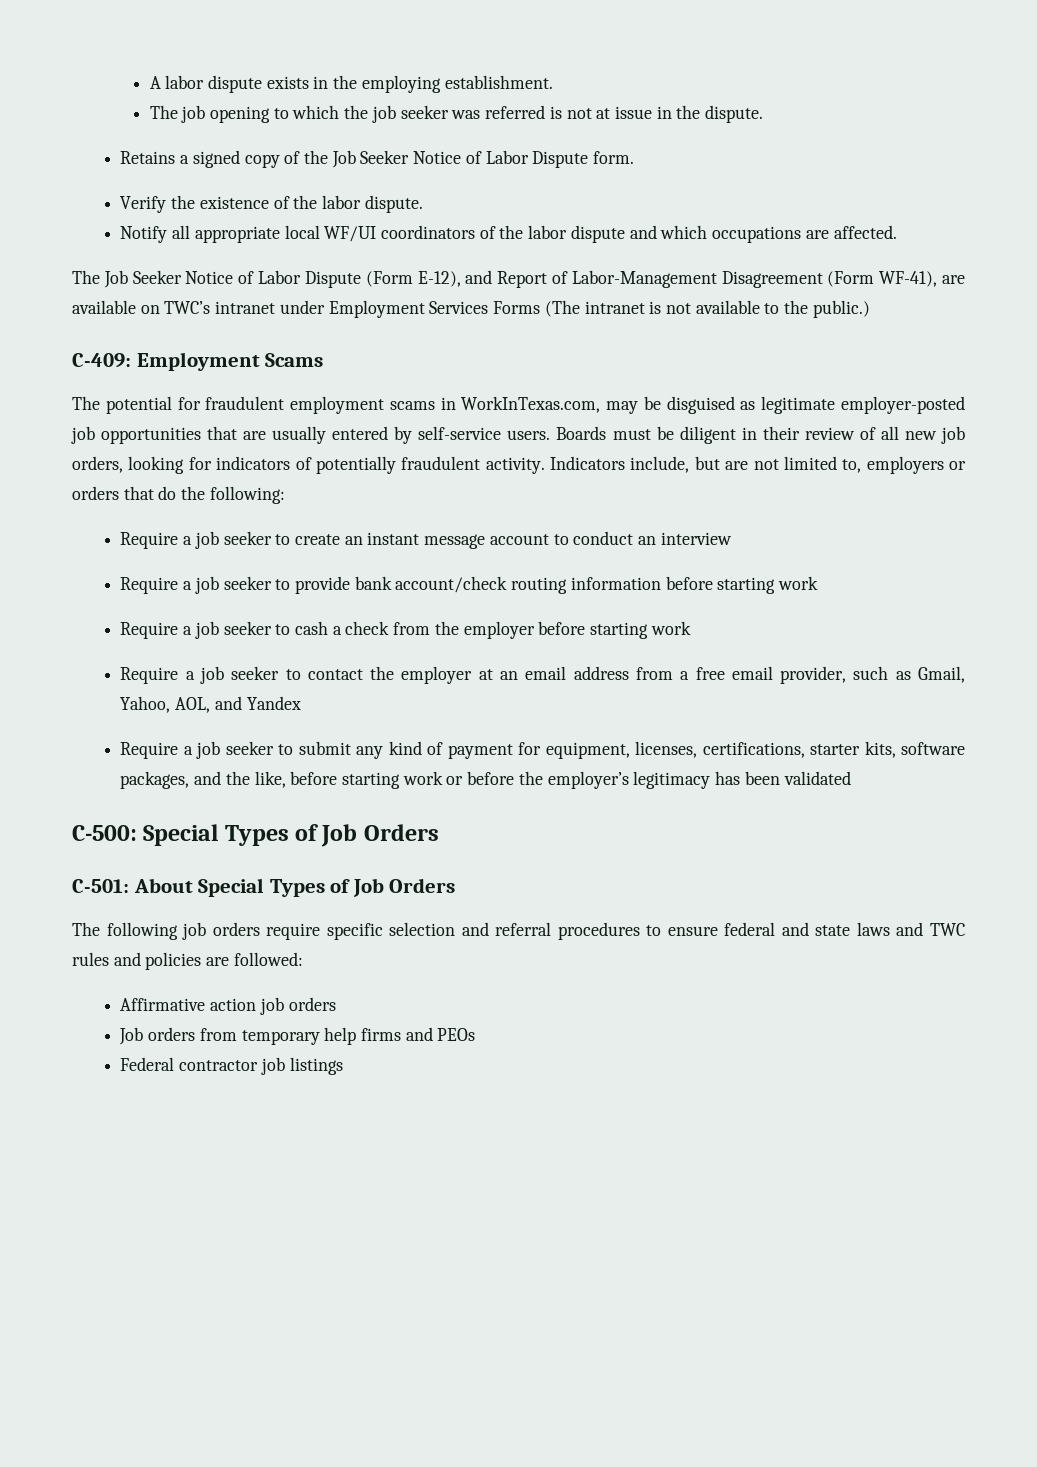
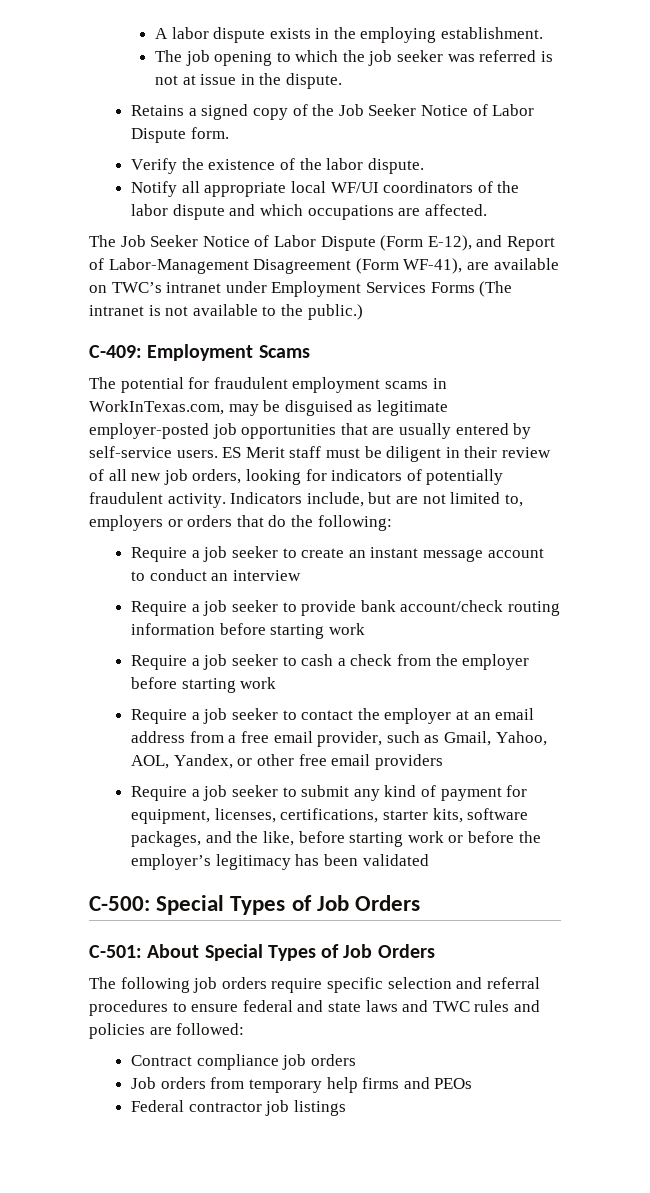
- Boards must be diligent in their review of all new job orders, looking for indicators of potentially fraudulent activity.
+ ES Merit staff must be diligent in their review of all new job orders, looking for indicators of potentially fraudulent activity.
- Require a job seeker to contact the employer at an email address from a free email provider, such as Gmail, Yahoo, AOL, and Yandex
+ Require a job seeker to contact the employer at an email address from a free email provider, such as Gmail, Yahoo, AOL, Yandex, or other free email providers
- Affirmative action job orders
+ Contract compliance job orders

